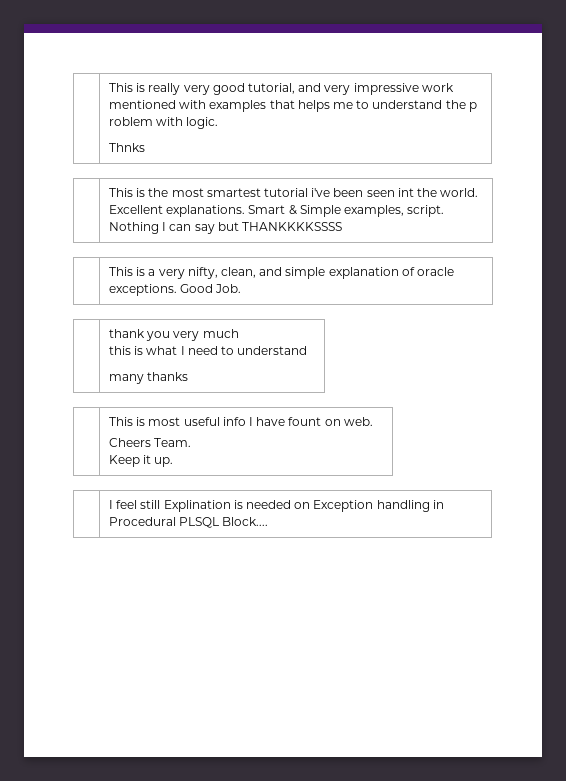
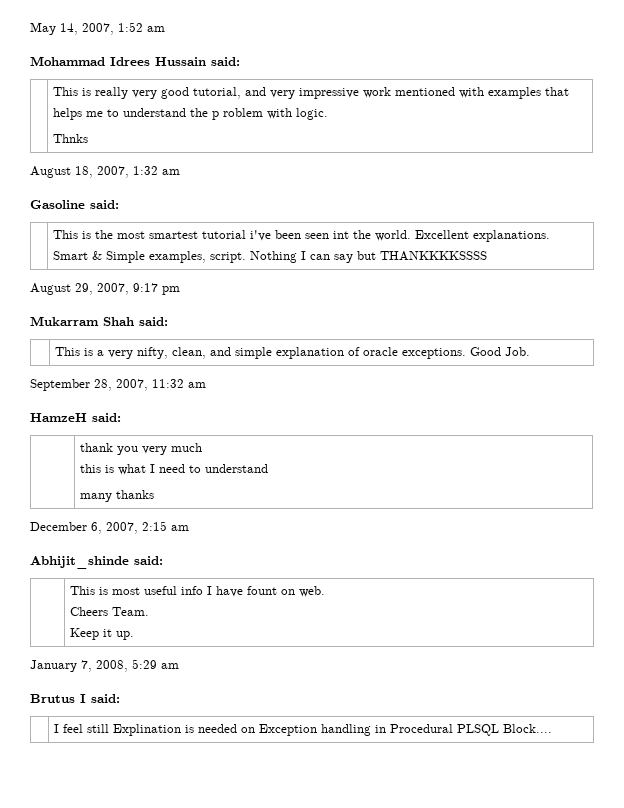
+ May 14, 2007, 1:52 am
+ Mohammad Idrees Hussain said:
+ August 18, 2007, 1:32 am
+ Gasoline said:
+ August 29, 2007, 9:17 pm
+ Mukarram Shah said:
+ September 28, 2007, 11:32 am
+ HamzeH said:
+ December 6, 2007, 2:15 am
+ Abhijit_shinde said:
+ January 7, 2008, 5:29 am
+ Brutus I said:

